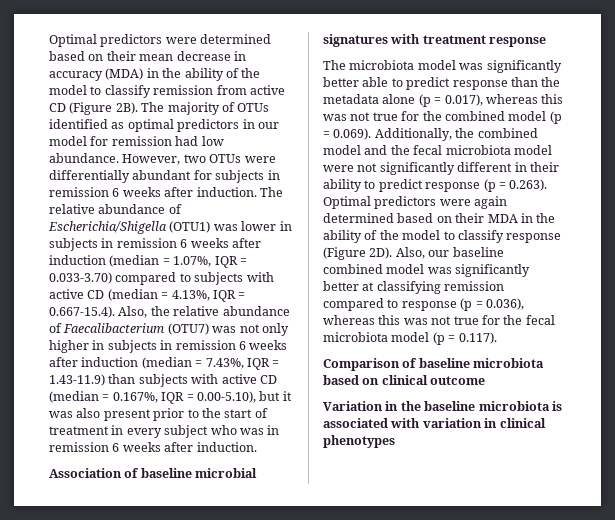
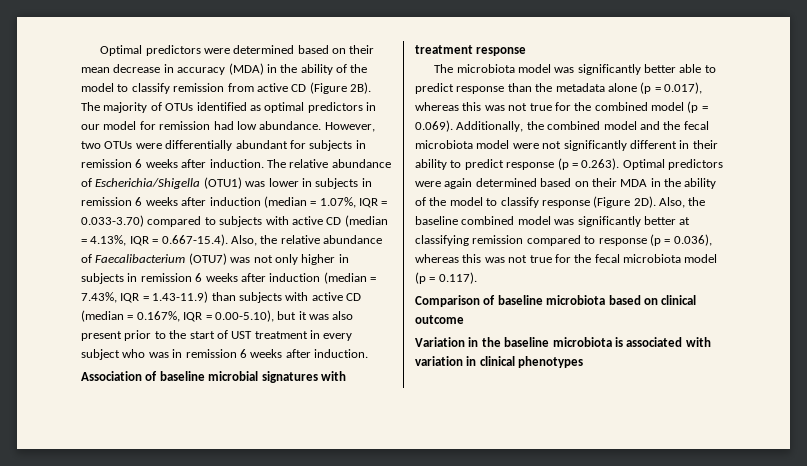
- The relative abundance of Escherichia/Shigella (OTU1) was lower in subjects in remission 6 weeks after induction (median = 1.07%, IQR = 0.033-3.70) compared to subjects with active CD (median = 4.13%, IQR = 0.667-15.4). Also, the relative abundance of Faecalibacterium (OTU7) was not only higher in subjects in remission 6 weeks after induction (median = 7.43%, IQR = 1.43-11.9) than subjects with active CD (median = 0.167%, IQR = 0.00-5.10), but it was also present prior to the start of treatment in every subject who was in remission 6 weeks after induction.
+ The relative abundance of Escherichia/Shigella (OTU1) was lower in subjects in remission 6 weeks after induction (median = 1.07%, IQR = 0.033-3.70) compared to subjects with active CD (median = 4.13%, IQR = 0.667-15.4). Also, the relative abundance of Faecalibacterium (OTU7) was not only higher in subjects in remission 6 weeks after induction (median = 7.43%, IQR = 1.43-11.9) than subjects with active CD (median = 0.167%, IQR = 0.00-5.10), but it was also present prior to the start of UST treatment in every subject who was in remission 6 weeks after induction.
- Also, our baseline combined model was significantly better at classifying remission compared to response (p = 0.036), whereas this was not true for the fecal microbiota model (p = 0.117).
+ Also, the baseline combined model was significantly better at classifying remission compared to response (p = 0.036), whereas this was not true for the fecal microbiota model (p = 0.117).

